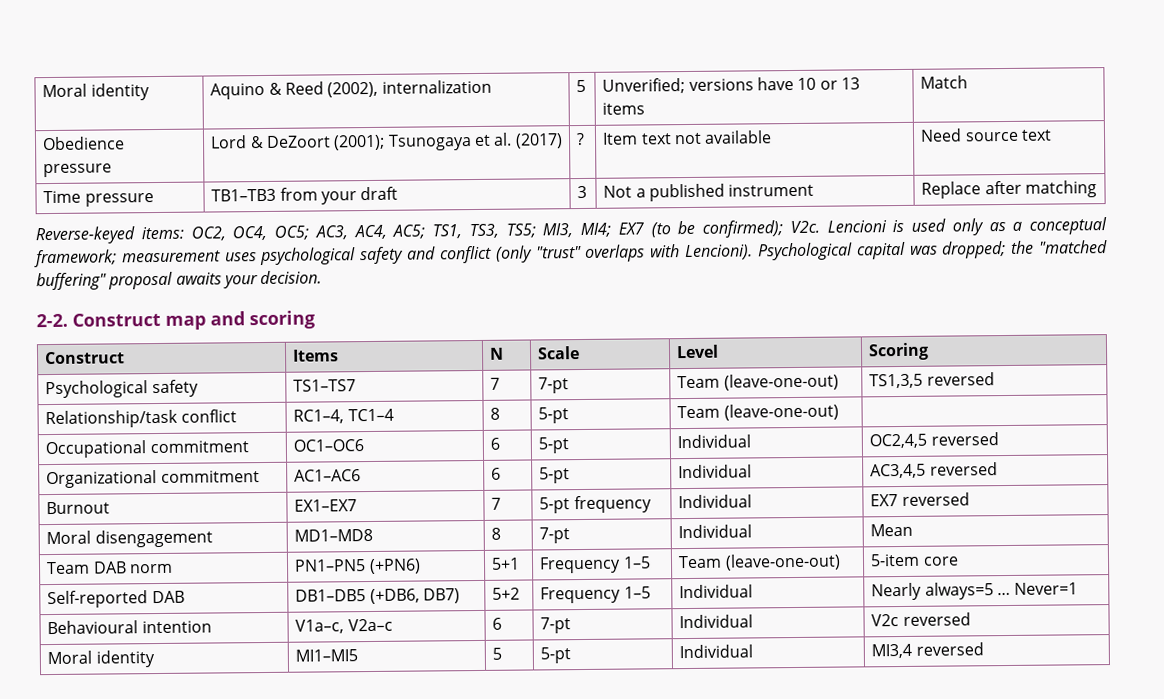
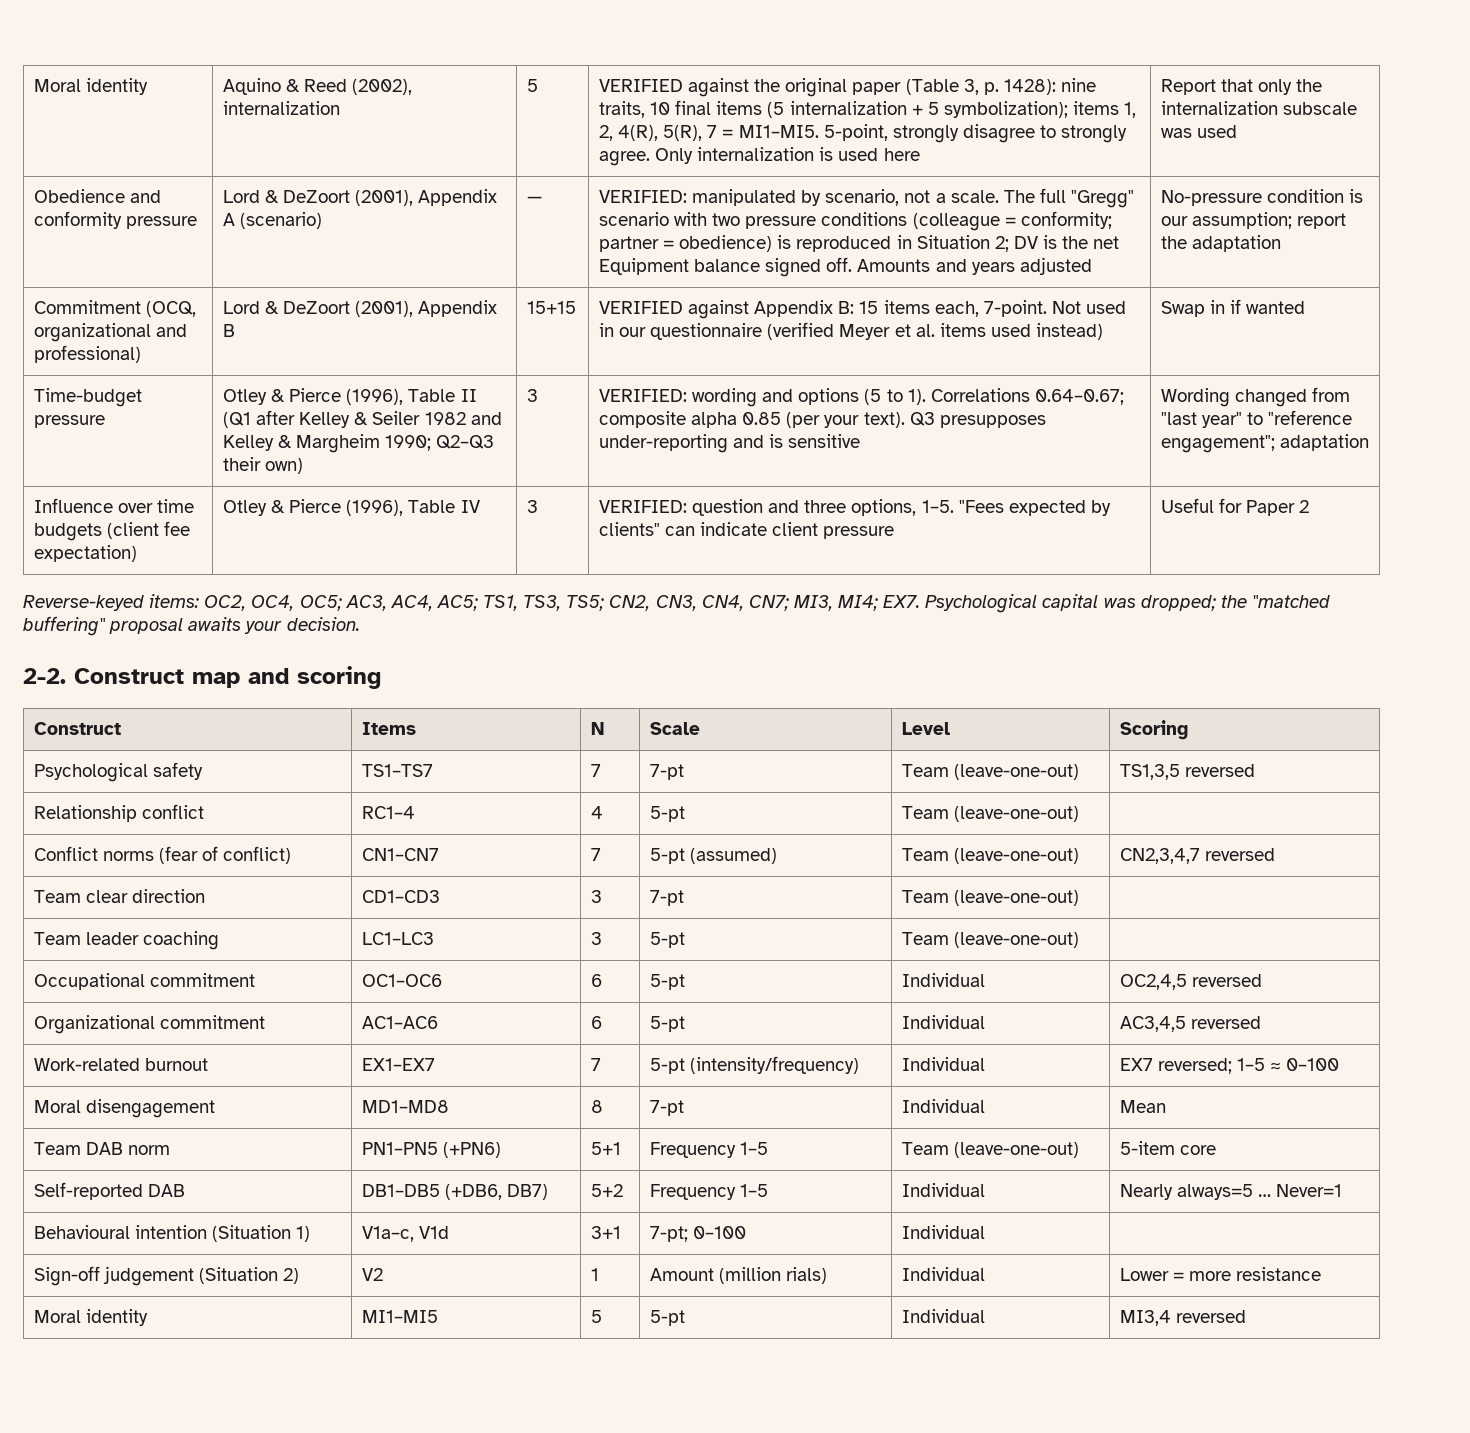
- Unverified; versions have 10 or 13 items | Match
+ VERIFIED against the original paper (Table 3, p. 1428): nine traits, 10 final items (5 internalization + 5 symbolization); items 1, 2, 4(R), 5(R), 7 = MI1–MI5. 5-point, strongly disagree to strongly agree. Only internalization is used here | Report that only the internalization subscale was used
- Obedience pressure
+ Obedience and conformity pressure
- Lord & DeZoort (2001); Tsunogaya et al. (2017) | ? | Item text not available | Need source text
- Time pressure | TB1–TB3 from your draft | 3 | Not a published instrument | Replace after matching
+ Lord & DeZoort (2001), Appendix A (scenario) | — | VERIFIED: manipulated by scenario, not a scale. The full "Gregg" scenario with two pressure conditions (colleague = conformity; partner = obedience) is reproduced in Situation 2; DV is the net Equipment balance signed off. Amounts and years adjusted | No-pressure condition is our assumption; report the adaptation
+ Commitment (OCQ, organizational and professional) | Lord & DeZoort (2001), Appendix B | 15+15 | VERIFIED against Appendix B: 15 items each, 7-point. Not used in our questionnaire (verified Meyer et al. items used instead) | Swap in if wanted
+ Time-budget pressure | Otley & Pierce (1996), Table II (Q1 after Kelley & Seiler 1982 and Kelley & Margheim 1990; Q2–Q3 their own) | 3 | VERIFIED: wording and options (5 to 1). Correlations 0.64–0.67; composite alpha 0.85 (per your text). Q3 presupposes under-reporting and is sensitive | Wording changed from "last year" to "reference engagement"; adaptation
+ Influence over time budgets (client fee expectation) | Otley & Pierce (1996), Table IV | 3 | VERIFIED: question and three options, 1–5. "Fees expected by clients" can indicate client pressure | Useful for Paper 2
- Reverse-keyed items: OC2, OC4, OC5; AC3, AC4, AC5; TS1, TS3, TS5; MI3, MI4; EX7 (to be confirmed); V2c. Lencioni is used only as a conceptual framework; measurement uses psychological safety and conflict (only "trust" overlaps with Lencioni). Psychological capital was dropped; the "matched buffering" proposal awaits your decision.
+ Reverse-keyed items: OC2, OC4, OC5; AC3, AC4, AC5; TS1, TS3, TS5; CN2, CN3, CN4, CN7; MI3, MI4; EX7. Psychological capital was dropped; the "matched buffering" proposal awaits your decision.
- Relationship/task conflict | RC1–4, TC1–4 | 8 | 5-pt | Team (leave-one-out) |
+ Relationship conflict | RC1–4 | 4 | 5-pt | Team (leave-one-out) |
+ Conflict norms (fear of conflict) | CN1–CN7 | 7 | 5-pt (assumed) | Team (leave-one-out) | CN2,3,4,7 reversed
+ Team clear direction | CD1–CD3 | 3 | 7-pt | Team (leave-one-out) |
+ Team leader coaching | LC1–LC3 | 3 | 5-pt | Team (leave-one-out) |
- Burnout | EX1–EX7 | 7 | 5-pt frequency | Individual | EX7 reversed
+ Work-related burnout | EX1–EX7 | 7 | 5-pt (intensity/frequency) | Individual | EX7 reversed; 1–5 ≈ 0–100
- Behavioural intention | V1a–c, V2a–c | 6 | 7-pt | Individual | V2c reversed
+ Behavioural intention (Situation 1) | V1a–c, V1d | 3+1 | 7-pt; 0–100 | Individual |
+ Sign-off judgement (Situation 2) | V2 | 1 | Amount (million rials) | Individual | Lower = more resistance

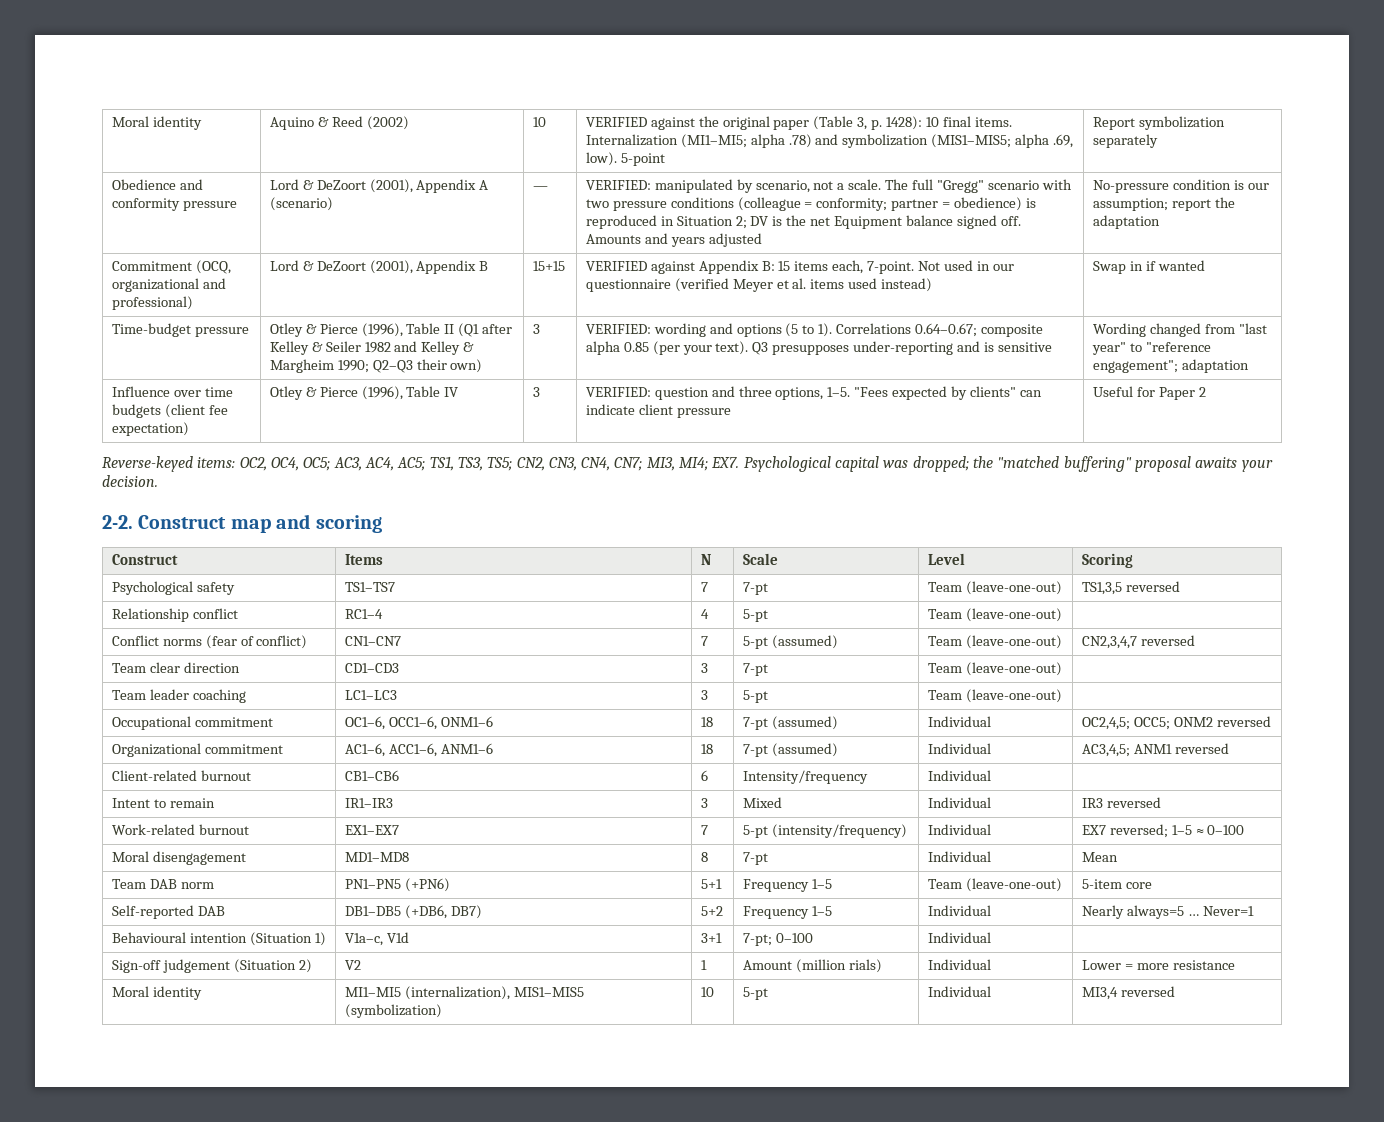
- Aquino & Reed (2002), internalization | 5
+ Aquino & Reed (2002) | 10
- VERIFIED against the original paper (Table 3, p. 1428): nine traits, 10 final items (5 internalization + 5 symbolization); items 1, 2, 4(R), 5(R), 7 = MI1–MI5. 5-point, strongly disagree to strongly agree. Only internalization is used here | Report that only the internalization subscale was used
+ VERIFIED against the original paper (Table 3, p. 1428): 10 final items. Internalization (MI1–MI5; alpha .78) and symbolization (MIS1–MIS5; alpha .69, low). 5-point | Report symbolization separately
- Occupational commitment | OC1–OC6 | 6 | 5-pt | Individual | OC2,4,5 reversed
- Organizational commitment | AC1–AC6 | 6 | 5-pt | Individual | AC3,4,5 reversed
+ Occupational commitment | OC1–6, OCC1–6, ONM1–6 | 18 | 7-pt (assumed) | Individual | OC2,4,5; OCC5; ONM2 reversed
+ Organizational commitment | AC1–6, ACC1–6, ANM1–6 | 18 | 7-pt (assumed) | Individual | AC3,4,5; ANM1 reversed
+ Client-related burnout | CB1–CB6 | 6 | Intensity/frequency | Individual |
+ Intent to remain | IR1–IR3 | 3 | Mixed | Individual | IR3 reversed
- Moral identity | MI1–MI5 | 5 | 5-pt | Individual | MI3,4 reversed
+ Moral identity | MI1–MI5 (internalization), MIS1–MIS5 (symbolization) | 10 | 5-pt | Individual | MI3,4 reversed

